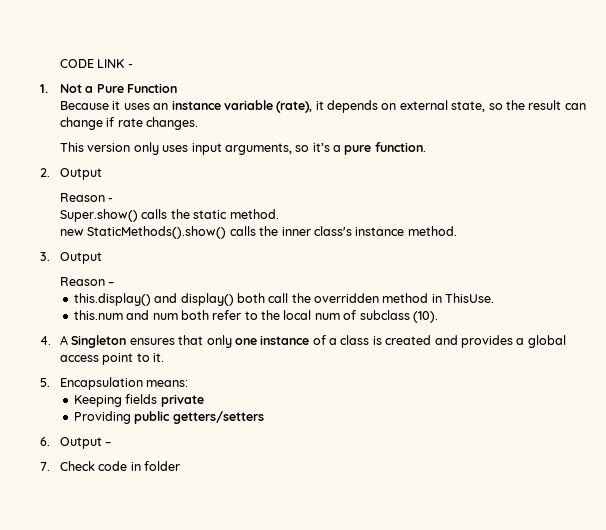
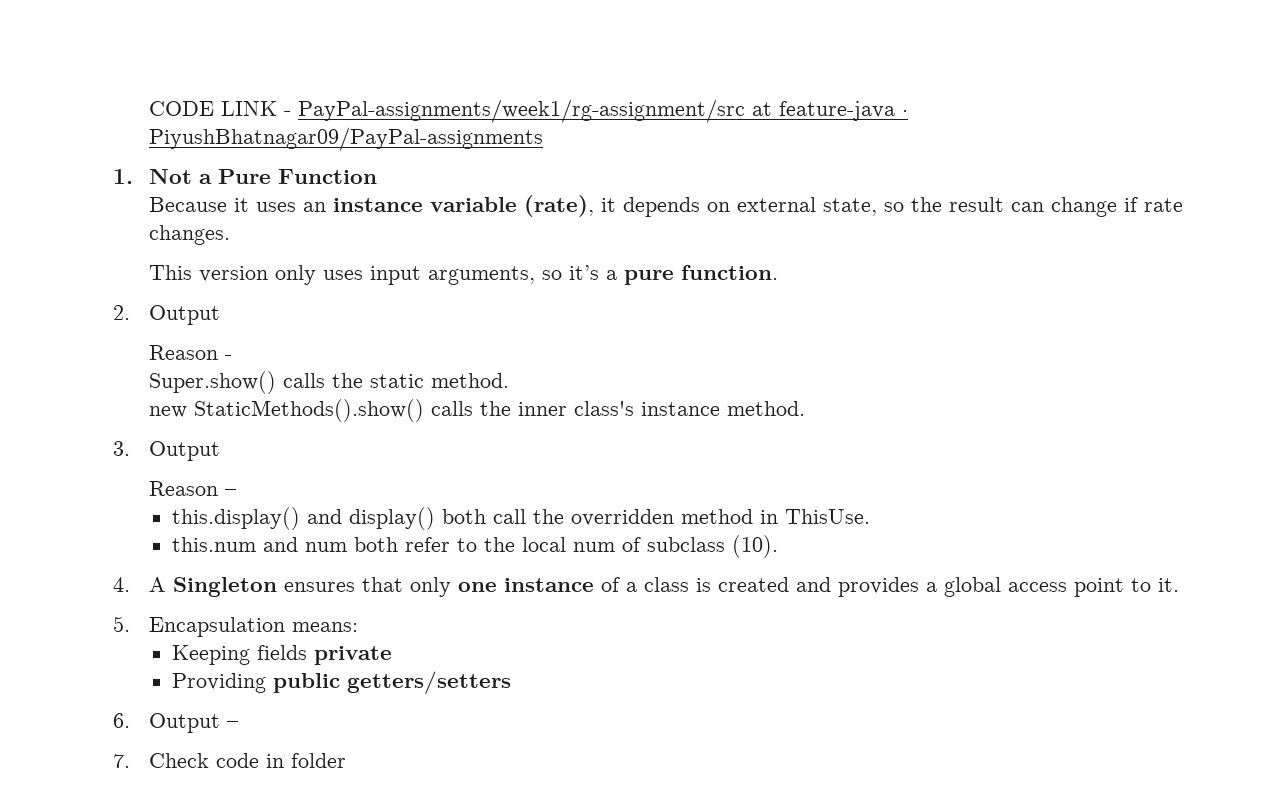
- CODE LINK -
+ CODE LINK - PayPal-assignments/week1/rg-assignment/src at feature-java · PiyushBhatnagar09/PayPal-assignments

